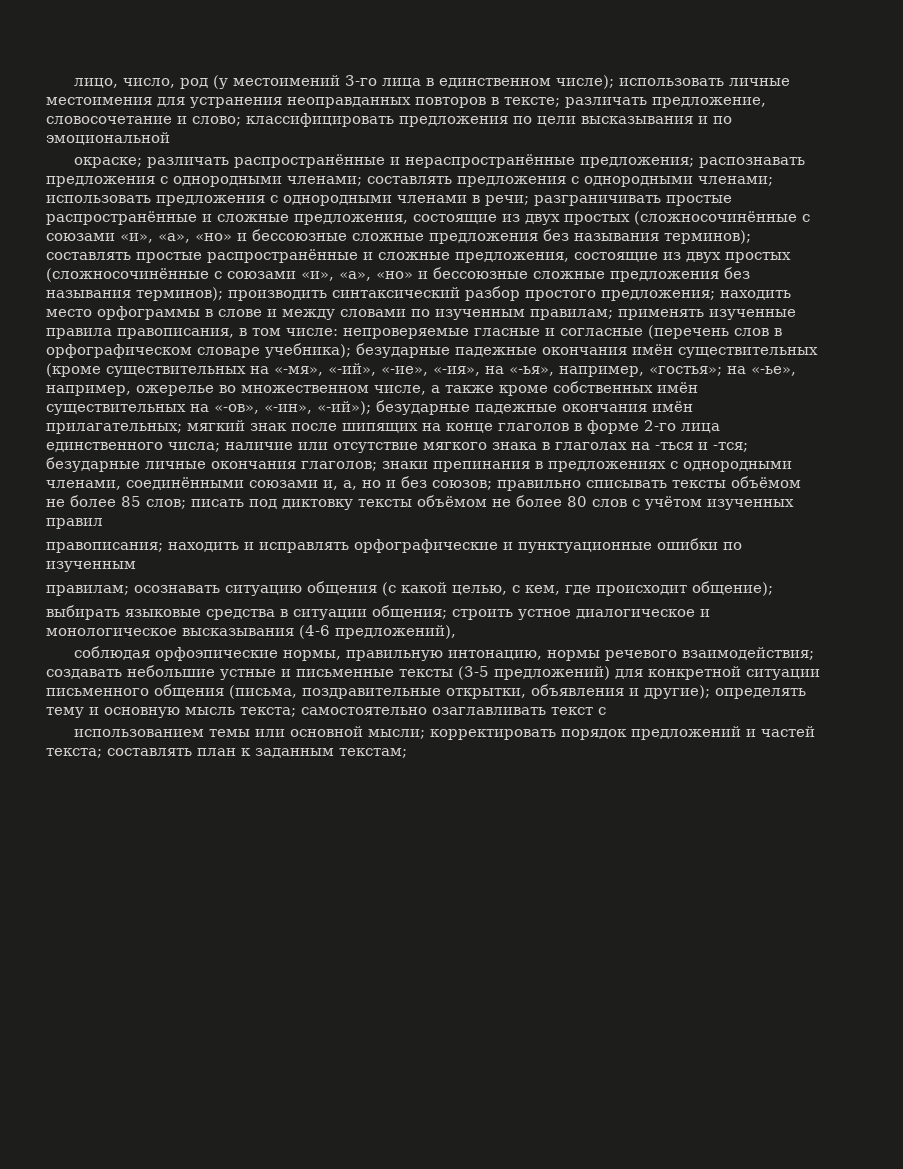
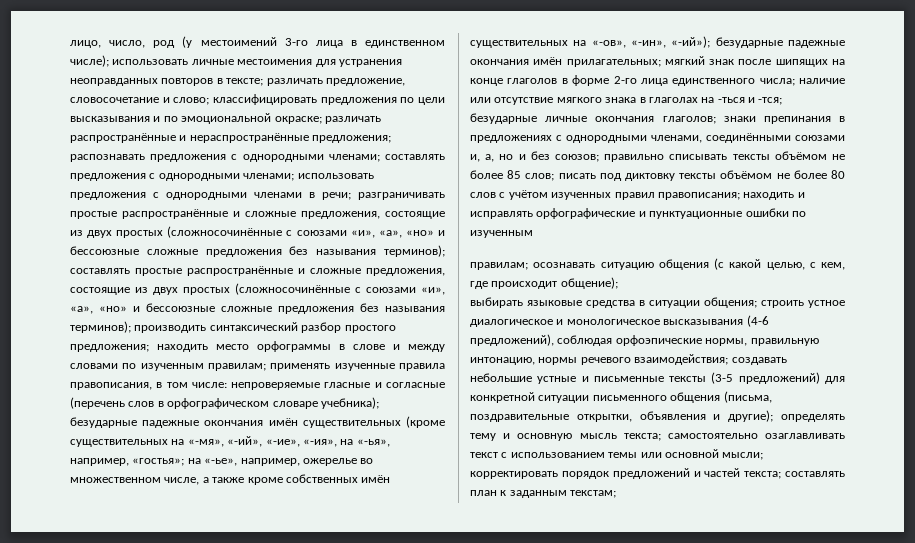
- классифицировать предложения по цели высказывания и по эмоциональной
- окраске;
+ классифицировать предложения по цели высказывания и по эмоциональной окраске;
- писать под диктовку тексты объёмом не более 80 слов с учётом изученных правил
- правописания;
+ писать под диктовку тексты объёмом не более 80 слов с учётом изученных правил правописания;
- строить устное диалогическое и монологическое высказывания (4-6 предложений),
- соблюдая орфоэпические нормы, правильную интонацию, нормы речевого взаимодействия;
+ строить устное диалогическое и монологическое высказывания (4-6 предложений), соблюдая орфоэпические нормы, правильную интонацию, нормы речевого взаимодействия;
- самостоятельно озаглавливать текст с
- использованием темы или основной мысли;
+ самостоятельно озаглавливать текст с использованием темы или основной мысли;

